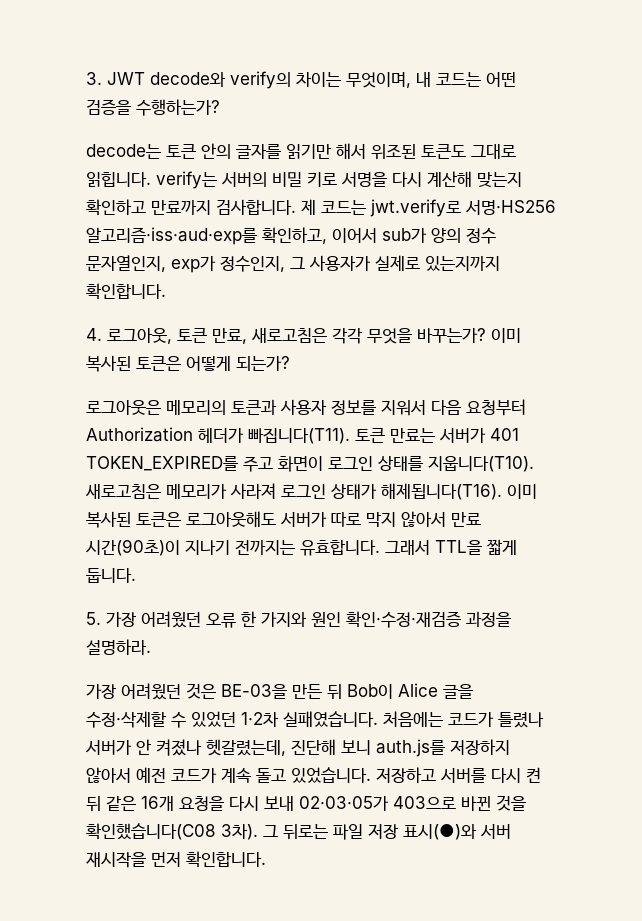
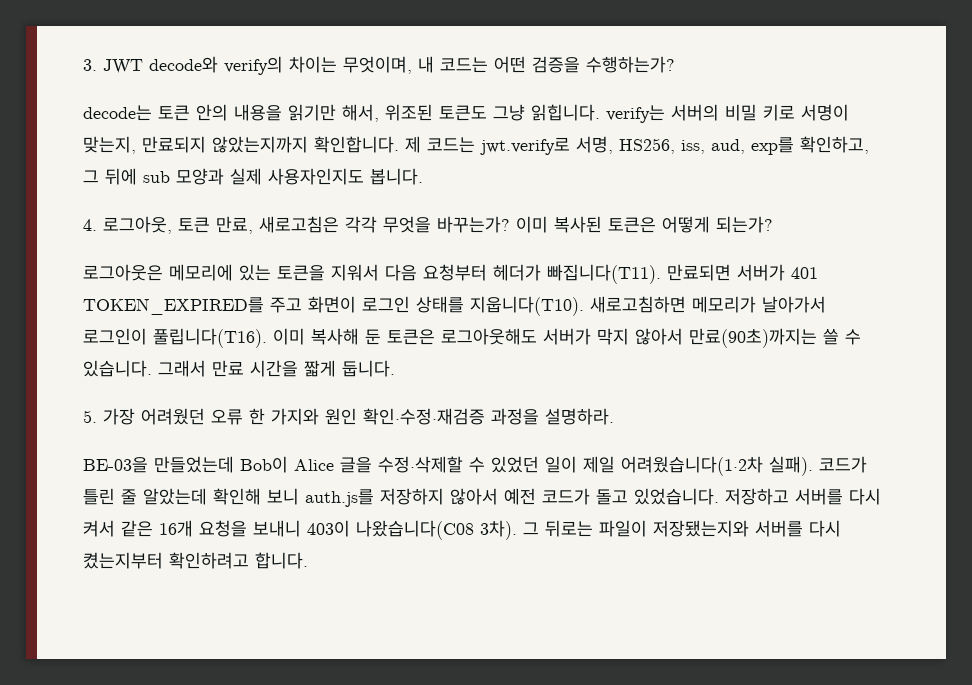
- decode는 토큰 안의 글자를 읽기만 해서 위조된 토큰도 그대로 읽힙니다. verify는 서버의 비밀 키로 서명을 다시 계산해 맞는지 확인하고 만료까지 검사합니다. 제 코드는 jwt.verify로 서명·HS256 알고리즘·iss·aud·exp를 확인하고, 이어서 sub가 양의 정수 문자열인지, exp가 정수인지, 그 사용자가 실제로 있는지까지 확인합니다.
+ decode는 토큰 안의 내용을 읽기만 해서, 위조된 토큰도 그냥 읽힙니다. verify는 서버의 비밀 키로 서명이 맞는지, 만료되지 않았는지까지 확인합니다. 제 코드는 jwt.verify로 서명, HS256, iss, aud, exp를 확인하고, 그 뒤에 sub 모양과 실제 사용자인지도 봅니다.
- 로그아웃은 메모리의 토큰과 사용자 정보를 지워서 다음 요청부터 Authorization 헤더가 빠집니다(T11).
+ 로그아웃은 메모리에 있는 토큰을 지워서 다음 요청부터 헤더가 빠집니다(T11).
- 토큰 만료는 서버가 401 TOKEN_EXPIRED를 주고 화면이 로그인 상태를 지웁니다(T10).
+ 만료되면 서버가 401 TOKEN_EXPIRED를 주고 화면이 로그인 상태를 지웁니다(T10).
- 새로고침은 메모리가 사라져 로그인 상태가 해제됩니다(T16). 이미 복사된 토큰은 로그아웃해도 서버가 따로 막지 않아서 만료 시간(90초)이 지나기 전까지는 유효합니다. 그래서 TTL을 짧게 둡니다.
+ 새로고침하면 메모리가 날아가서 로그인이 풀립니다(T16). 이미 복사해 둔 토큰은 로그아웃해도 서버가 막지 않아서 만료(90초)까지는 쓸 수 있습니다. 그래서 만료 시간을 짧게 둡니다.
- 가장 어려웠던 것은 BE-03을 만든 뒤 Bob이 Alice 글을 수정·삭제할 수 있었던 1·2차 실패였습니다. 처음에는 코드가 틀렸나 서버가 안 켜졌나 헷갈렸는데, 진단해 보니 auth.js를 저장하지 않아서 예전 코드가 계속 돌고 있었습니다.
+ BE-03을 만들었는데 Bob이 Alice 글을 수정·삭제할 수 있었던 일이 제일 어려웠습니다(1·2차 실패). 코드가 틀린 줄 알았는데 확인해 보니 auth.js를 저장하지 않아서 예전 코드가 돌고 있었습니다.
- 저장하고 서버를 다시 켠 뒤 같은 16개 요청을 다시 보내 02·03·05가 403으로 바뀐 것을 확인했습니다(C08 3차). 그 뒤로는 파일 저장 표시(●)와 서버 재시작을 먼저 확인합니다.
+ 저장하고 서버를 다시 켜서 같은 16개 요청을 보내니 403이 나왔습니다(C08 3차). 그 뒤로는 파일이 저장됐는지와 서버를 다시 켰는지부터 확인하려고 합니다.

